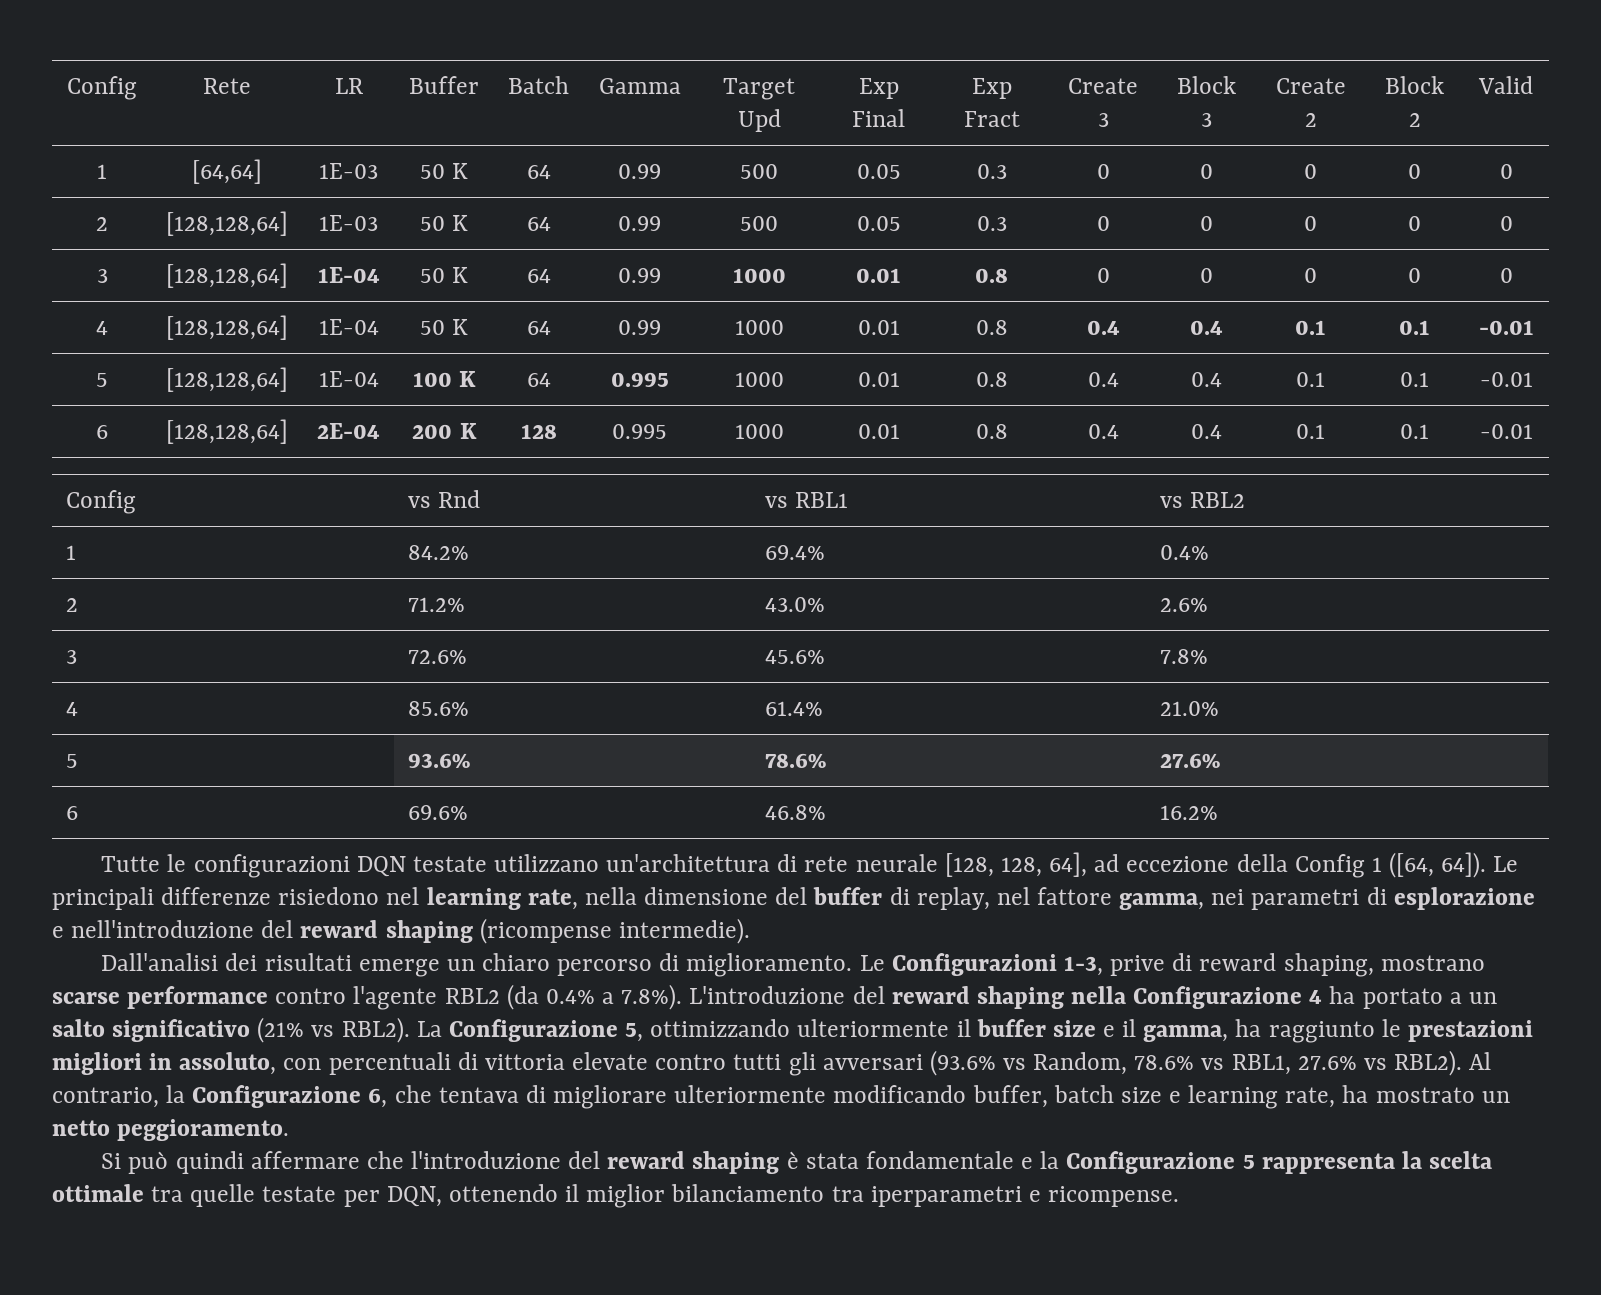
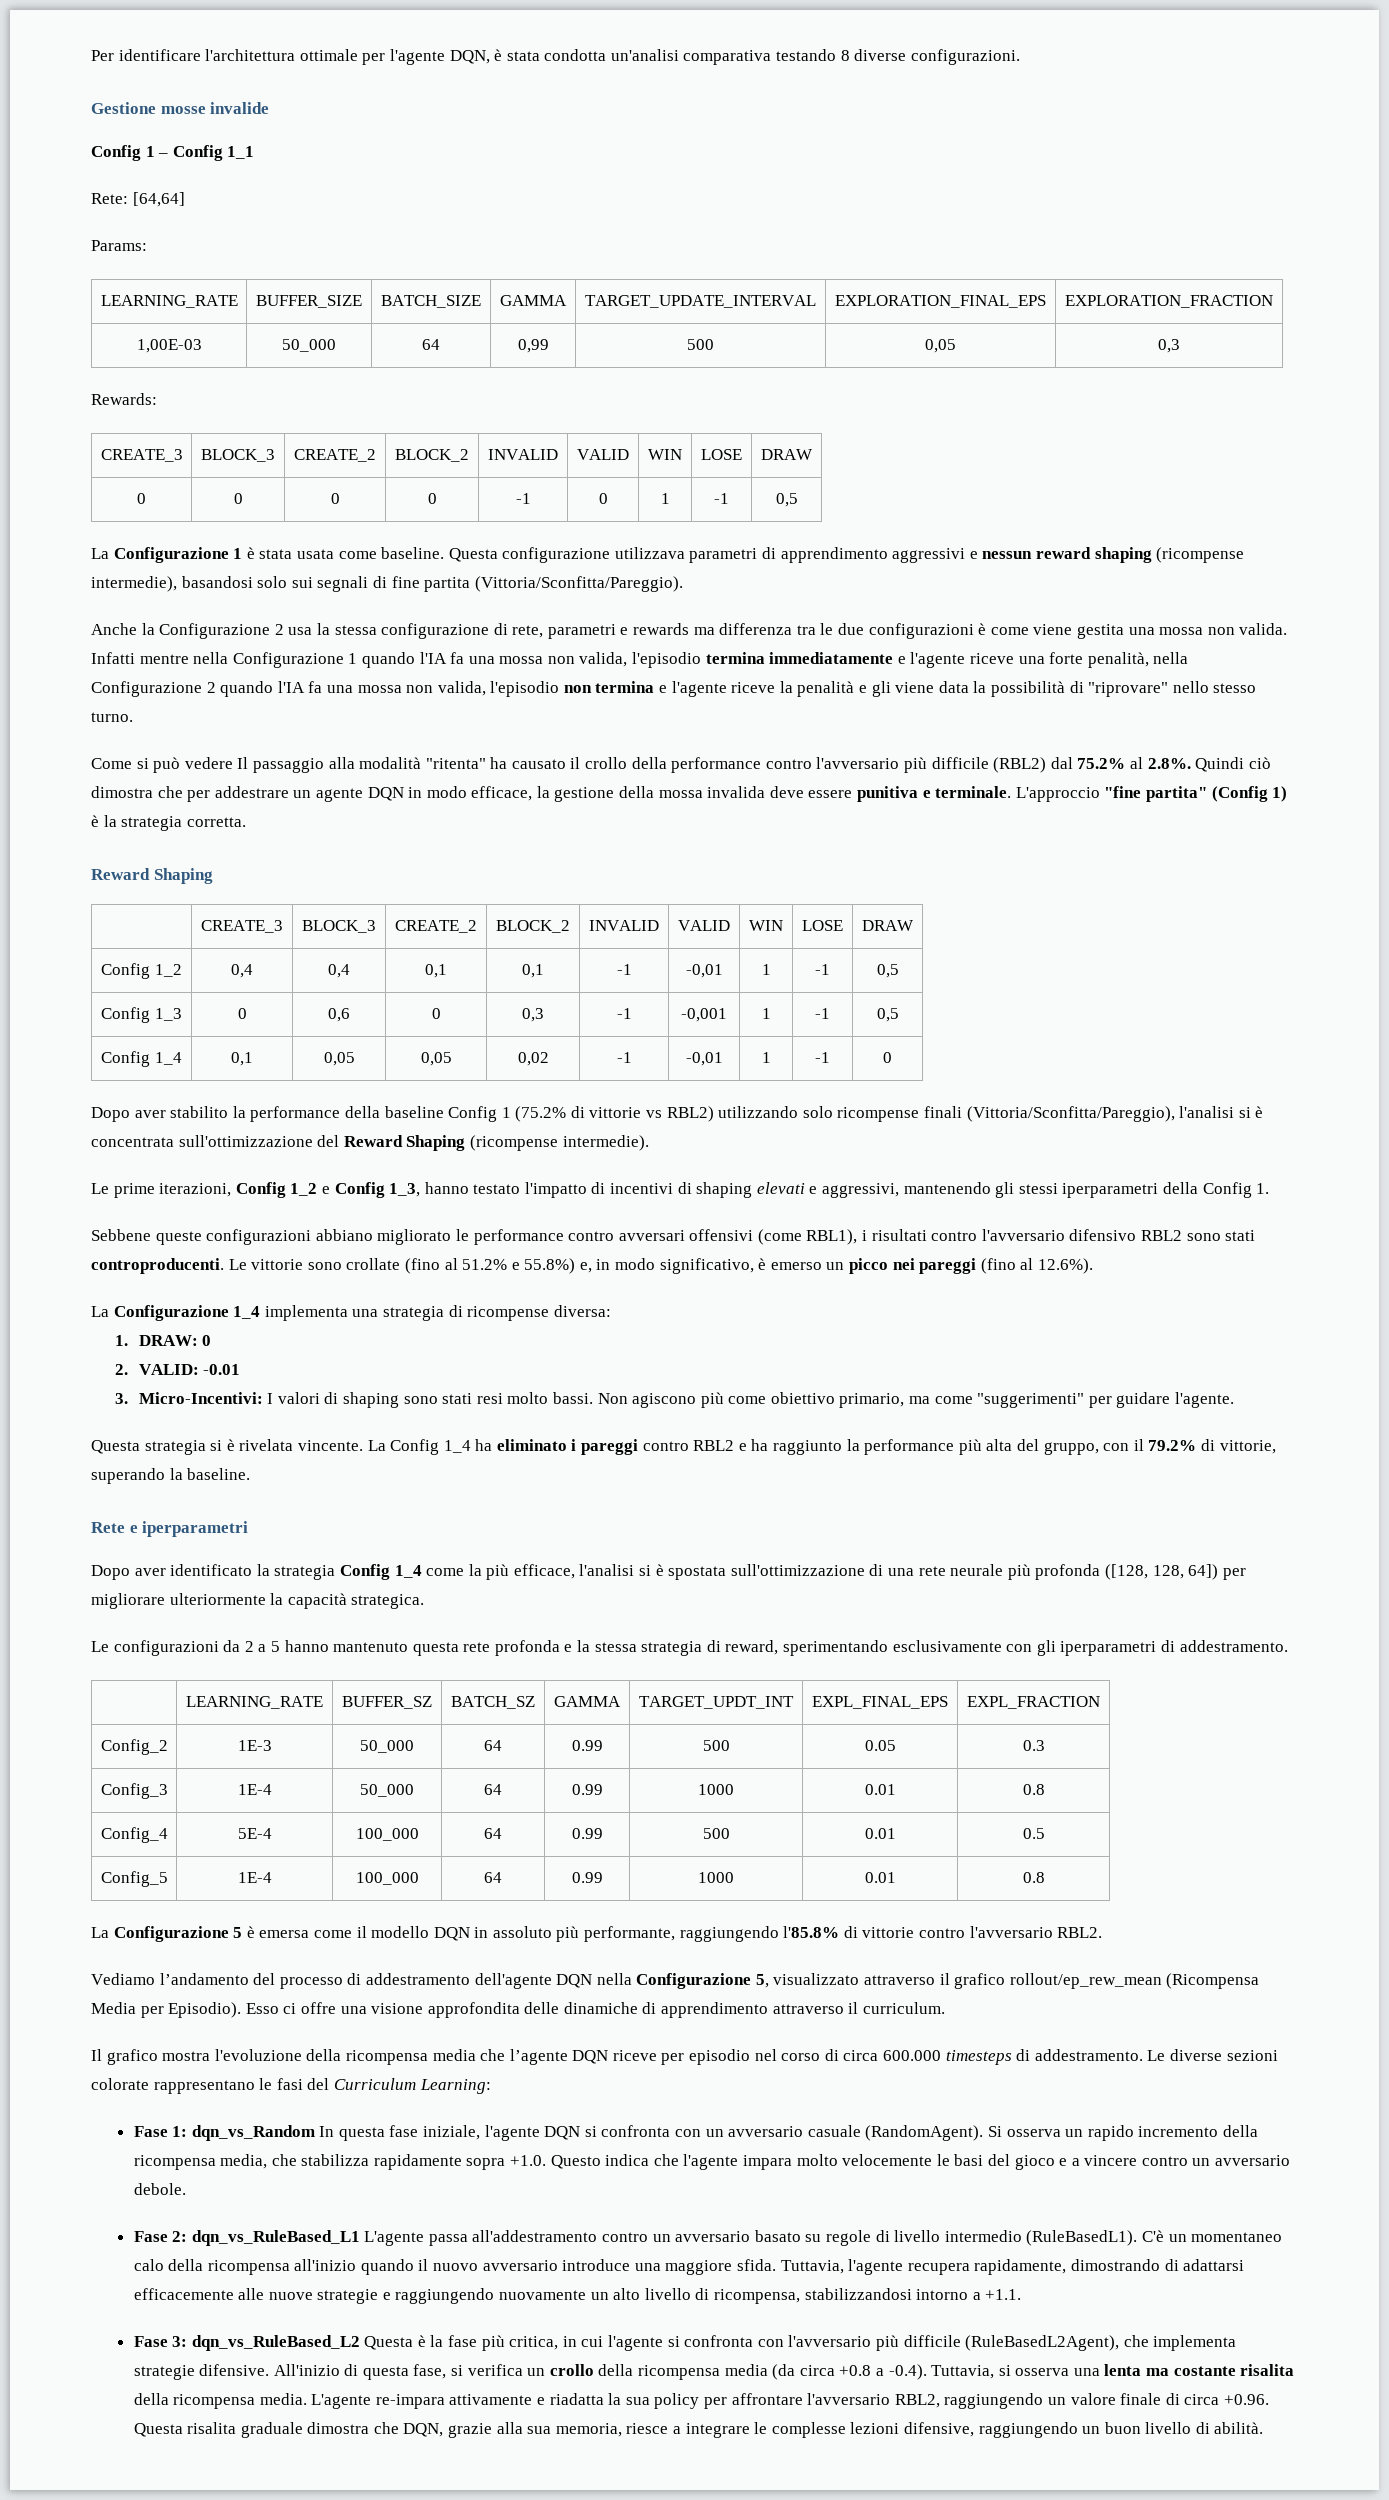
- Config | Rete | LR | Buffer | Batch | Gamma | Target Upd | Exp Final | Exp Fract | Create 3 | Block 3 | Create 2 | Block 2 | Valid
- 1 | [64,64] | 1E-03 | 50 K | 64 | 0.99 | 500 | 0.05 | 0.3 | 0 | 0 | 0 | 0 | 0
- 2 | [128,128,64] | 1E-03 | 50 K | 64 | 0.99 | 500 | 0.05 | 0.3 | 0 | 0 | 0 | 0 | 0
- 3 | [128,128,64] | 1E-04 | 50 K | 64 | 0.99 | 1000 | 0.01 | 0.8 | 0 | 0 | 0 | 0 | 0
- 4 | [128,128,64] | 1E-04 | 50 K | 64 | 0.99 | 1000 | 0.01 | 0.8 | 0.4 | 0.4 | 0.1 | 0.1 | -0.01
- 5 | [128,128,64] | 1E-04 | 100 K | 64 | 0.995 | 1000 | 0.01 | 0.8 | 0.4 | 0.4 | 0.1 | 0.1 | -0.01
- 6 | [128,128,64] | 2E-04 | 200 K | 128 | 0.995 | 1000 | 0.01 | 0.8 | 0.4 | 0.4 | 0.1 | 0.1 | -0.01
- Config | vs Rnd | vs RBL1 | vs RBL2
- 1 | 84.2% | 69.4% | 0.4%
- 2 | 71.2% | 43.0% | 2.6%
- 3 | 72.6% | 45.6% | 7.8%
- 4 | 85.6% | 61.4% | 21.0%
- 5 | 93.6% | 78.6% | 27.6%
- 6 | 69.6% | 46.8% | 16.2%
- Tutte le configurazioni DQN testate utilizzano un'architettura di rete neurale [128, 128, 64], ad eccezione della Config 1 ([64, 64]). Le principali differenze risiedono nel learning rate, nella dimensione del buffer di replay, nel fattore gamma, nei parametri di esplorazione e nell'introduzione del reward shaping (ricompense intermedie).
- Dall'analisi dei risultati emerge un chiaro percorso di miglioramento. Le Configurazioni 1-3, prive di reward shaping, mostrano scarse performance contro l'agente RBL2 (da 0.4% a 7.8%). L'introduzione del reward shaping nella Configurazione 4 ha portato a un salto significativo (21% vs RBL2). La Configurazione 5, ottimizzando ulteriormente il buffer size e il gamma, ha raggiunto le prestazioni migliori in assoluto, con percentuali di vittoria elevate contro tutti gli avversari (93.6% vs Random, 78.6% vs RBL1, 27.6% vs RBL2). Al contrario, la Configurazione 6, che tentava di migliorare ulteriormente modificando buffer, batch size e learning rate, ha mostrato un netto peggioramento.
- Si può quindi affermare che l'introduzione del reward shaping è stata fondamentale e la Configurazione 5 rappresenta la scelta ottimale tra quelle testate per DQN, ottenendo il miglior bilanciamento tra iperparametri e ricompense.
+ Per identificare l'architettura ottimale per l'agente DQN, è stata condotta un'analisi comparativa testando 8 diverse configurazioni.
+ Gestione mosse invalide
+ Config 1 – Config 1_1
+ Rete: [64,64]
+ Params:
+ LEARNING_RATE | BUFFER_SIZE | BATCH_SIZE | GAMMA | TARGET_UPDATE_INTERVAL | EXPLORATION_FINAL_EPS | EXPLORATION_FRACTION
+ 1,00E-03 | 50_000 | 64 | 0,99 | 500 | 0,05 | 0,3
+ Rewards:
+ CREATE_3 | BLOCK_3 | CREATE_2 | BLOCK_2 | INVALID | VALID | WIN | LOSE | DRAW
+ 0 | 0 | 0 | 0 | -1 | 0 | 1 | -1 | 0,5
+ La Configurazione 1 è stata usata come baseline. Questa configurazione utilizzava parametri di apprendimento aggressivi e nessun reward shaping (ricompense intermedie), basandosi solo sui segnali di fine partita (Vittoria/Sconfitta/Pareggio).
+ Anche la Configurazione 2 usa la stessa configurazione di rete, parametri e rewards ma differenza tra le due configurazioni è come viene gestita una mossa non valida. Infatti mentre nella Configurazione 1 quando l'IA fa una mossa non valida, l'episodio termina immediatamente e l'agente riceve una forte penalità, nella Configurazione 2 quando l'IA fa una mossa non valida, l'episodio non termina e l'agente riceve la penalità e gli viene data la possibilità di "riprovare" nello stesso turno.
+ Come si può vedere Il passaggio alla modalità "ritenta" ha causato il crollo della performance contro l'avversario più difficile (RBL2) dal 75.2% al 2.8%. Quindi ciò dimostra che per addestrare un agente DQN in modo efficace, la gestione della mossa invalida deve essere punitiva e terminale. L'approccio "fine partita" (Config 1) è la strategia corretta.
+ Reward Shaping
+ | CREATE_3 | BLOCK_3 | CREATE_2 | BLOCK_2 | INVALID | VALID | WIN | LOSE | DRAW
+ Config 1_2 | 0,4 | 0,4 | 0,1 | 0,1 | -1 | -0,01 | 1 | -1 | 0,5
+ Config 1_3 | 0 | 0,6 | 0 | 0,3 | -1 | -0,001 | 1 | -1 | 0,5
+ Config 1_4 | 0,1 | 0,05 | 0,05 | 0,02 | -1 | -0,01 | 1 | -1 | 0
+ Dopo aver stabilito la performance della baseline Config 1 (75.2% di vittorie vs RBL2) utilizzando solo ricompense finali (Vittoria/Sconfitta/Pareggio), l'analisi si è concentrata sull'ottimizzazione del Reward Shaping (ricompense intermedie).
+ Le prime iterazioni, Config 1_2 e Config 1_3, hanno testato l'impatto di incentivi di shaping elevati e aggressivi, mantenendo gli stessi iperparametri della Config 1.
+ Sebbene queste configurazioni abbiano migliorato le performance contro avversari offensivi (come RBL1), i risultati contro l'avversario difensivo RBL2 sono stati controproducenti. Le vittorie sono crollate (fino al 51.2% e 55.8%) e, in modo significativo, è emerso un picco nei pareggi (fino al 12.6%).
+ La Configurazione 1_4 implementa una strategia di ricompense diversa:
+ 1. DRAW: 0
+ 2. VALID: -0.01
+ 3. Micro-Incentivi: I valori di shaping sono stati resi molto bassi. Non agiscono più come obiettivo primario, ma come "suggerimenti" per guidare l'agente.
+ Questa strategia si è rivelata vincente. La Config 1_4 ha eliminato i pareggi contro RBL2 e ha raggiunto la performance più alta del gruppo, con il 79.2% di vittorie, superando la baseline.
+ Rete e iperparametri
+ Dopo aver identificato la strategia Config 1_4 come la più efficace, l'analisi si è spostata sull'ottimizzazione di una rete neurale più profonda ([128, 128, 64]) per migliorare ulteriormente la capacità strategica.
+ Le configurazioni da 2 a 5 hanno mantenuto questa rete profonda e la stessa strategia di reward, sperimentando esclusivamente con gli iperparametri di addestramento.
+ | LEARNING_RATE | BUFFER_SZ | BATCH_SZ | GAMMA | TARGET_UPDT_INT | EXPL_FINAL_EPS | EXPL_FRACTION
+ Config_2 | 1E-3 | 50_000 | 64 | 0.99 | 500 | 0.05 | 0.3
+ Config_3 | 1E-4 | 50_000 | 64 | 0.99 | 1000 | 0.01 | 0.8
+ Config_4 | 5E-4 | 100_000 | 64 | 0.99 | 500 | 0.01 | 0.5
+ Config_5 | 1E-4 | 100_000 | 64 | 0.99 | 1000 | 0.01 | 0.8
+ La Configurazione 5 è emersa come il modello DQN in assoluto più performante, raggiungendo l'85.8% di vittorie contro l'avversario RBL2.
+ Vediamo l’andamento del processo di addestramento dell'agente DQN nella Configurazione 5, visualizzato attraverso il grafico rollout/ep_rew_mean (Ricompensa Media per Episodio). Esso ci offre una visione approfondita delle dinamiche di apprendimento attraverso il curriculum.
+ Il grafico mostra l'evoluzione della ricompensa media che l’agente DQN riceve per episodio nel corso di circa 600.000 timesteps di addestramento. Le diverse sezioni colorate rappresentano le fasi del Curriculum Learning:
+ Fase 1: dqn_vs_Random In questa fase iniziale, l'agente DQN si confronta con un avversario casuale (RandomAgent). Si osserva un rapido incremento della ricompensa media, che stabilizza rapidamente sopra +1.0. Questo indica che l'agente impara molto velocemente le basi del gioco e a vincere contro un avversario debole.
+ Fase 2: dqn_vs_RuleBased_L1 L'agente passa all'addestramento contro un avversario basato su regole di livello intermedio (RuleBasedL1). C'è un momentaneo calo della ricompensa all'inizio quando il nuovo avversario introduce una maggiore sfida. Tuttavia, l'agente recupera rapidamente, dimostrando di adattarsi efficacemente alle nuove strategie e raggiungendo nuovamente un alto livello di ricompensa, stabilizzandosi intorno a +1.1.
+ Fase 3: dqn_vs_RuleBased_L2 Questa è la fase più critica, in cui l'agente si confronta con l'avversario più difficile (RuleBasedL2Agent), che implementa strategie difensive. All'inizio di questa fase, si verifica un crollo della ricompensa media (da circa +0.8 a -0.4). Tuttavia, si osserva una lenta ma costante risalita della ricompensa media. L'agente re-impara attivamente e riadatta la sua policy per affrontare l'avversario RBL2, raggiungendo un valore finale di circa +0.96. Questa risalita graduale dimostra che DQN, grazie alla sua memoria, riesce a integrare le complesse lezioni difensive, raggiungendo un buon livello di abilità.

